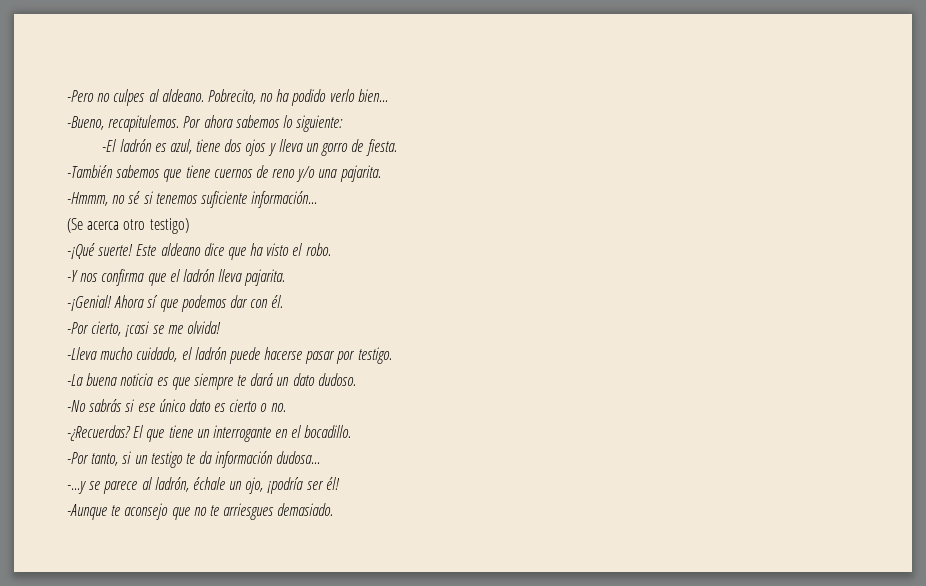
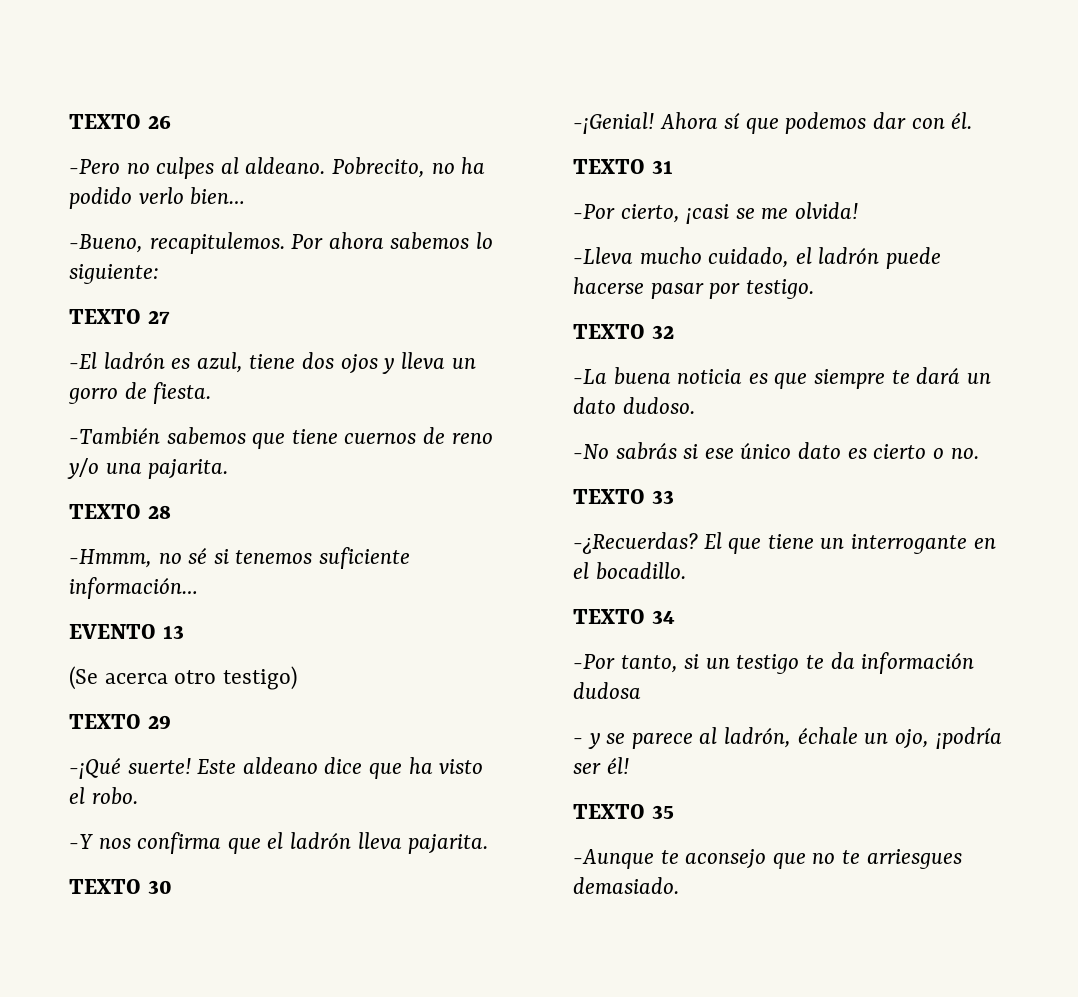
+ TEXTO 26
+ TEXTO 27
+ TEXTO 28
+ EVENTO 13
+ TEXTO 29
+ TEXTO 30
+ TEXTO 31
+ TEXTO 32
+ TEXTO 33
+ TEXTO 34
- -Por tanto, si un testigo te da información dudosa…
- -…y se parece al ladrón, échale un ojo, ¡podría ser él!
+ -Por tanto, si un testigo te da información dudosa
+ - y se parece al ladrón, échale un ojo, ¡podría ser él!
+ TEXTO 35

